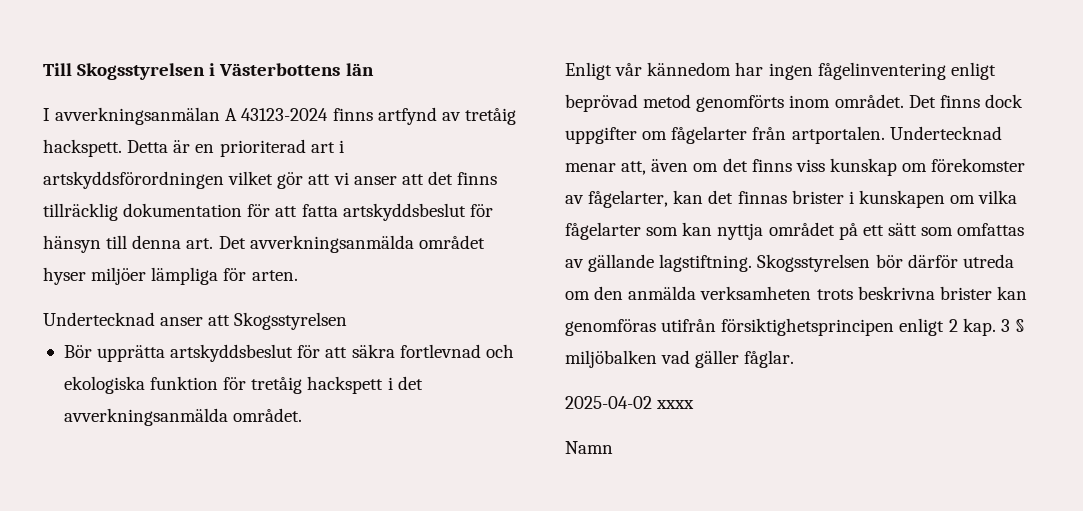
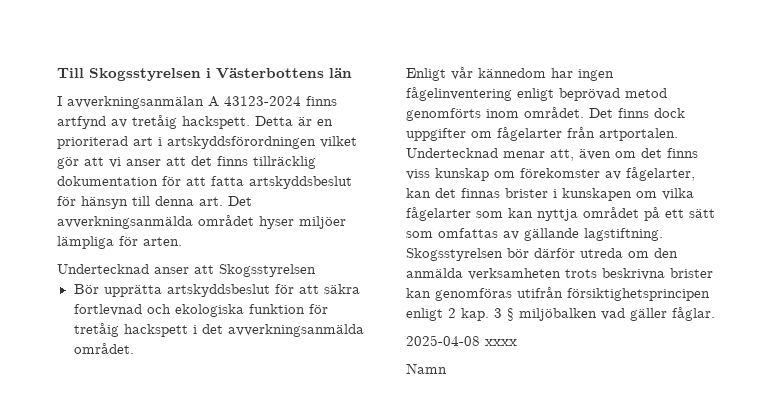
- 2025-04-02 xxxx
+ 2025-04-08 xxxx

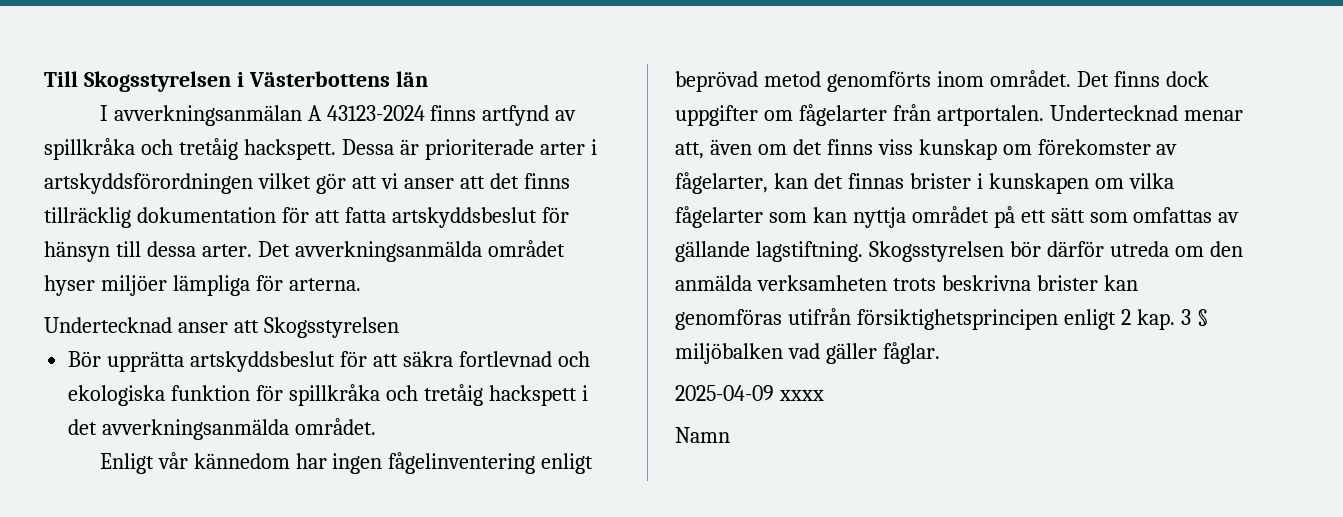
- I avverkningsanmälan A 43123-2024 finns artfynd av tretåig hackspett. Detta är en prioriterad art i artskyddsförordningen vilket gör att vi anser att det finns tillräcklig dokumentation för att fatta artskyddsbeslut för hänsyn till denna art. Det avverkningsanmälda området hyser miljöer lämpliga för arten.
+ I avverkningsanmälan A 43123-2024 finns artfynd av spillkråka och tretåig hackspett. Dessa är prioriterade arter i artskyddsförordningen vilket gör att vi anser att det finns tillräcklig dokumentation för att fatta artskyddsbeslut för hänsyn till dessa arter. Det avverkningsanmälda området hyser miljöer lämpliga för arterna.
- Bör upprätta artskyddsbeslut för att säkra fortlevnad och ekologiska funktion för tretåig hackspett i det avverkningsanmälda området.
+ Bör upprätta artskyddsbeslut för att säkra fortlevnad och ekologiska funktion för spillkråka och tretåig hackspett i det avverkningsanmälda området.
- 2025-04-08 xxxx
+ 2025-04-09 xxxx

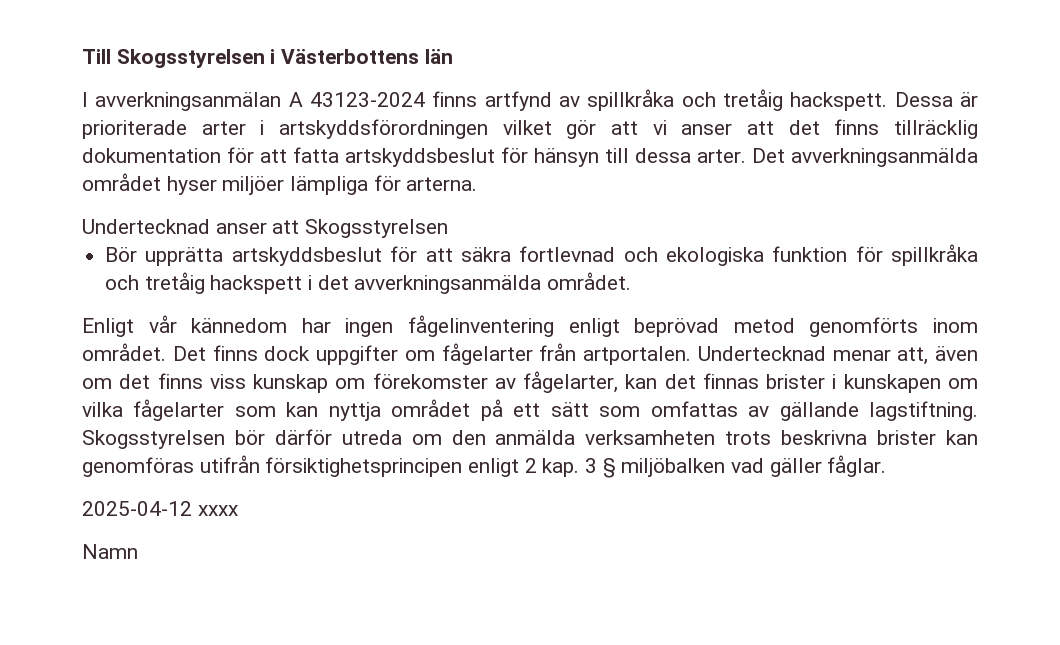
- 2025-04-09 xxxx
+ 2025-04-12 xxxx

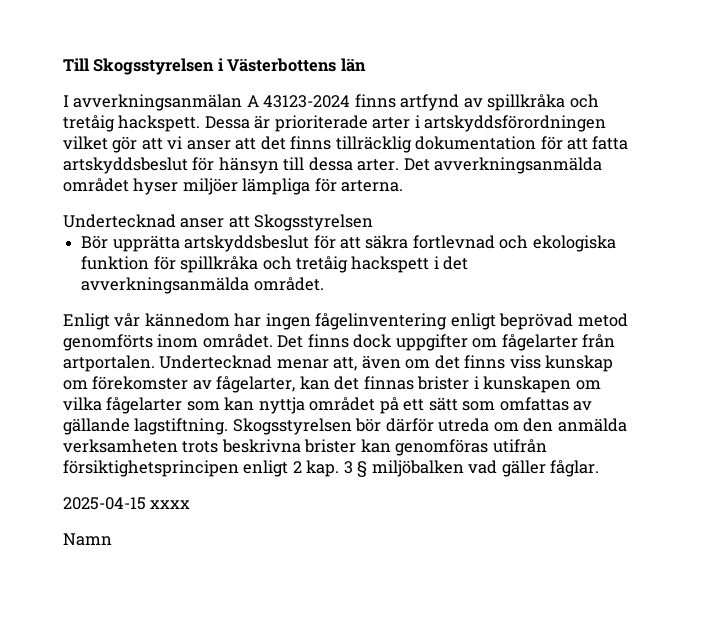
- 2025-04-12 xxxx
+ 2025-04-15 xxxx

